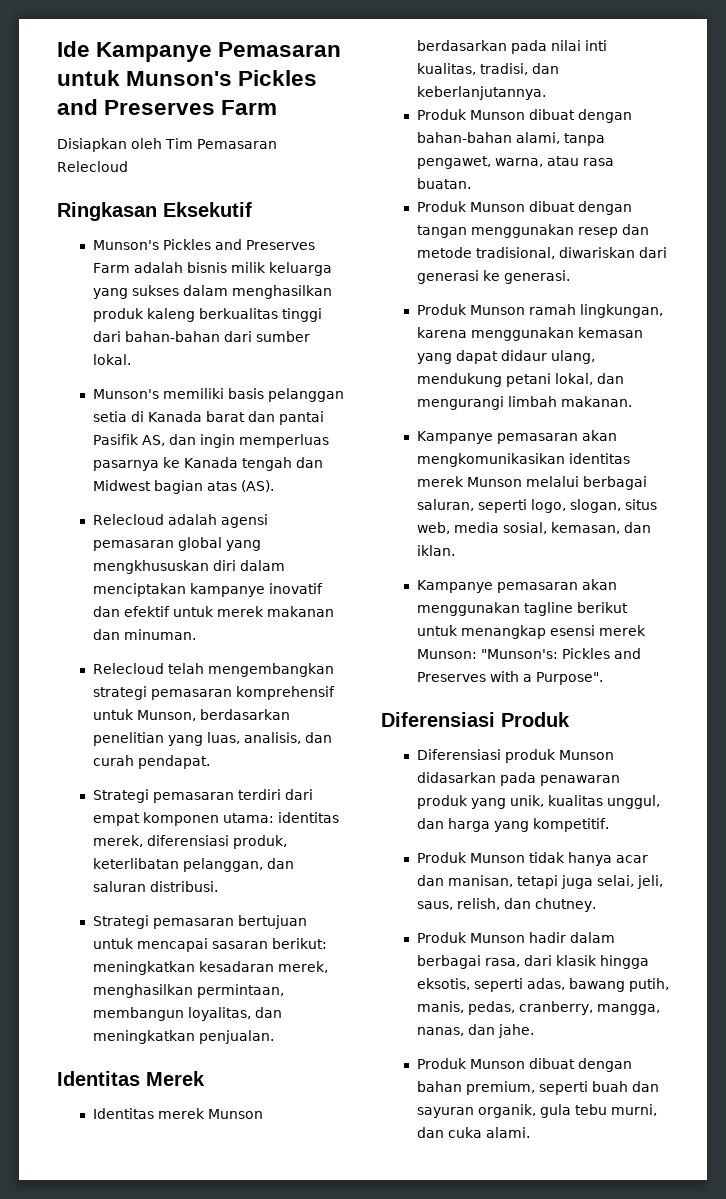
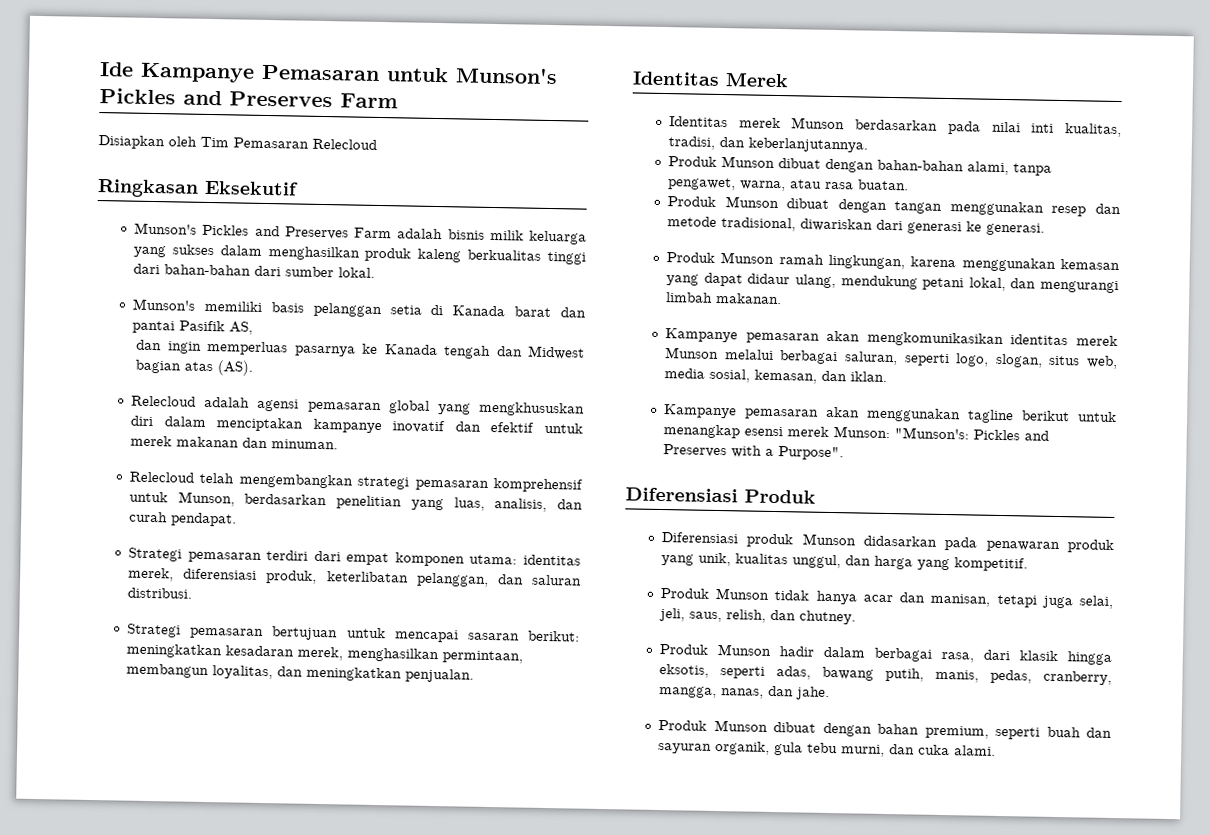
- Munson's memiliki basis pelanggan setia di Kanada barat dan pantai Pasifik AS, dan ingin memperluas pasarnya ke Kanada tengah dan Midwest bagian atas (AS).
+ Munson's memiliki basis pelanggan setia di Kanada barat dan pantai Pasifik AS,
+ dan ingin memperluas pasarnya ke Kanada tengah dan Midwest bagian atas (AS).

